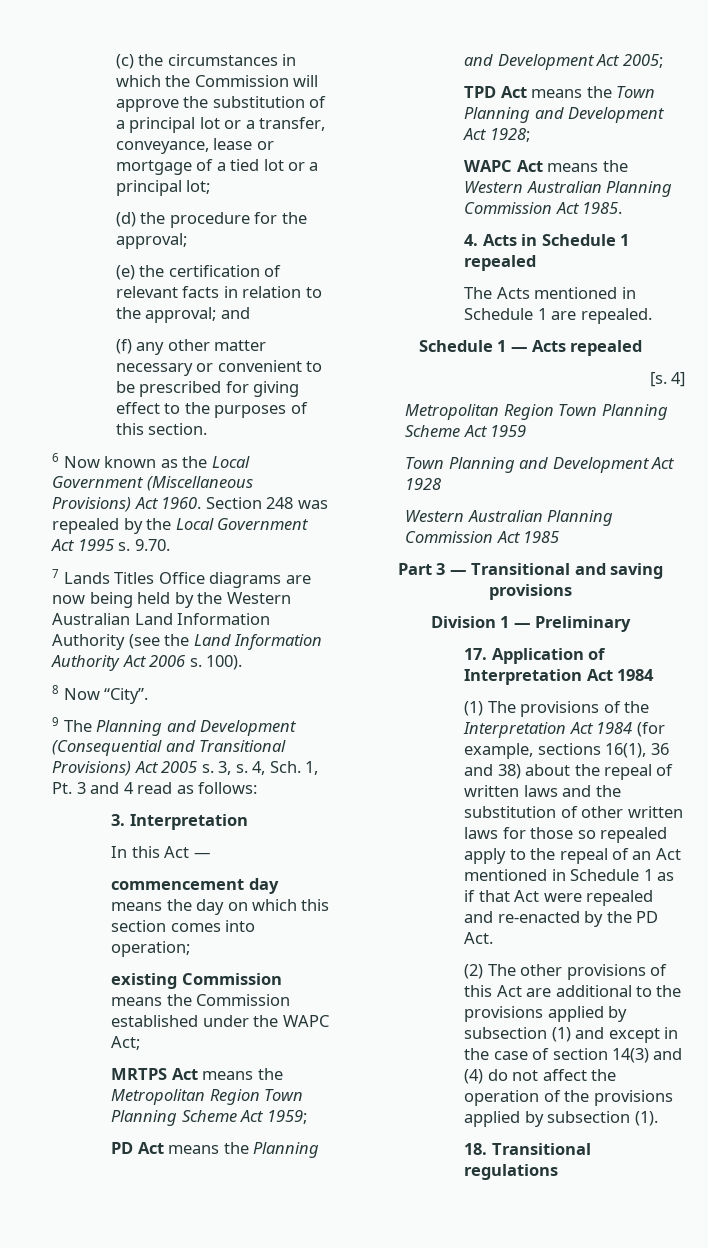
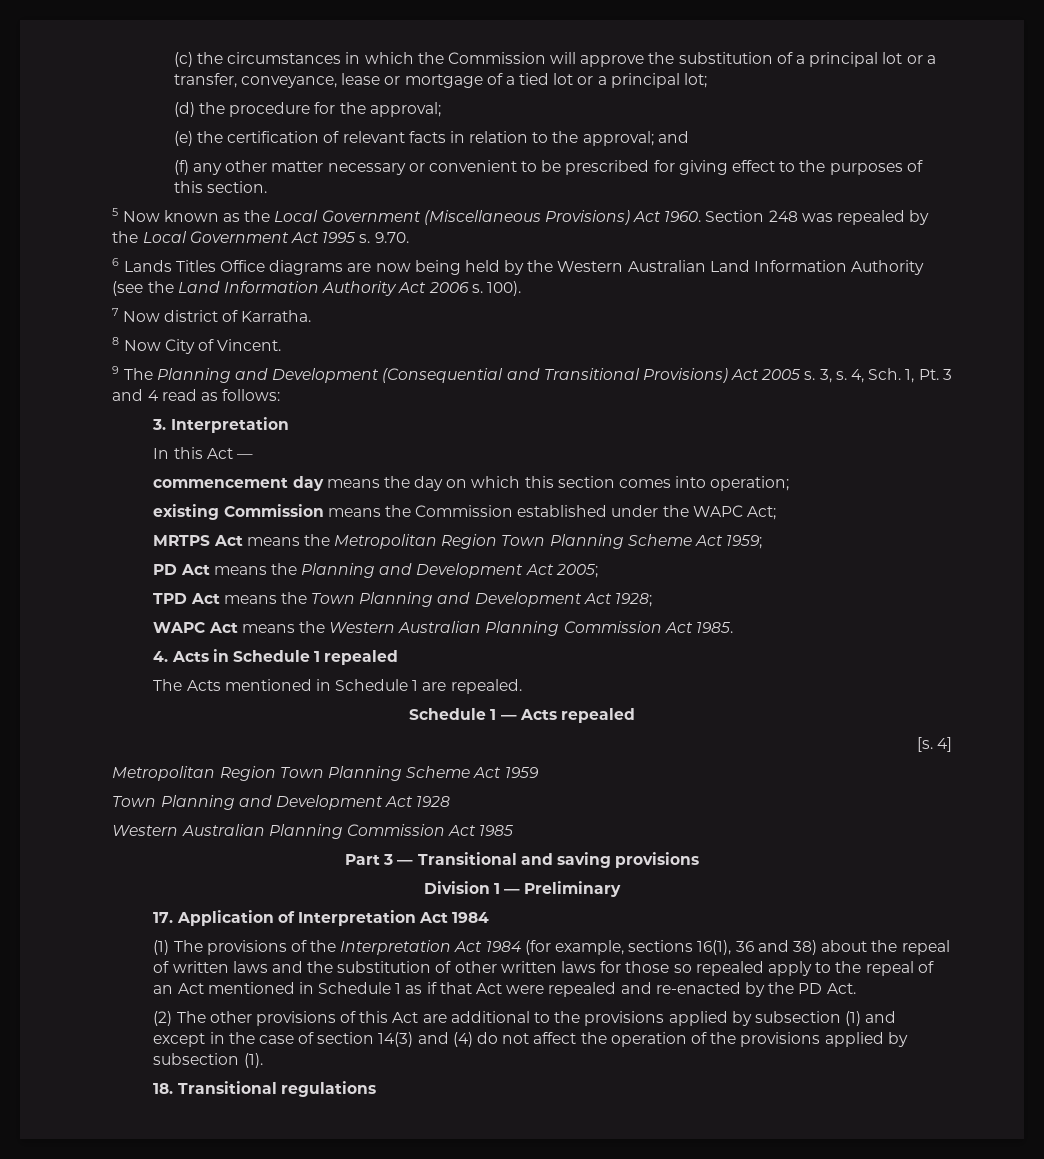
- 6 Now known as the Local Government (Miscellaneous Provisions) Act 1960.
+ 5 Now known as the Local Government (Miscellaneous Provisions) Act 1960.
- 7 Lands Titles Office diagrams are now being held by the Western Australian Land Information Authority (see the Land Information Authority Act 2006 s.
+ 6 Lands Titles Office diagrams are now being held by the Western Australian Land Information Authority (see the Land Information Authority Act 2006 s.
+ 7 Now district of Karratha.
- 8 Now “City”.
+ 8 Now City of Vincent.

